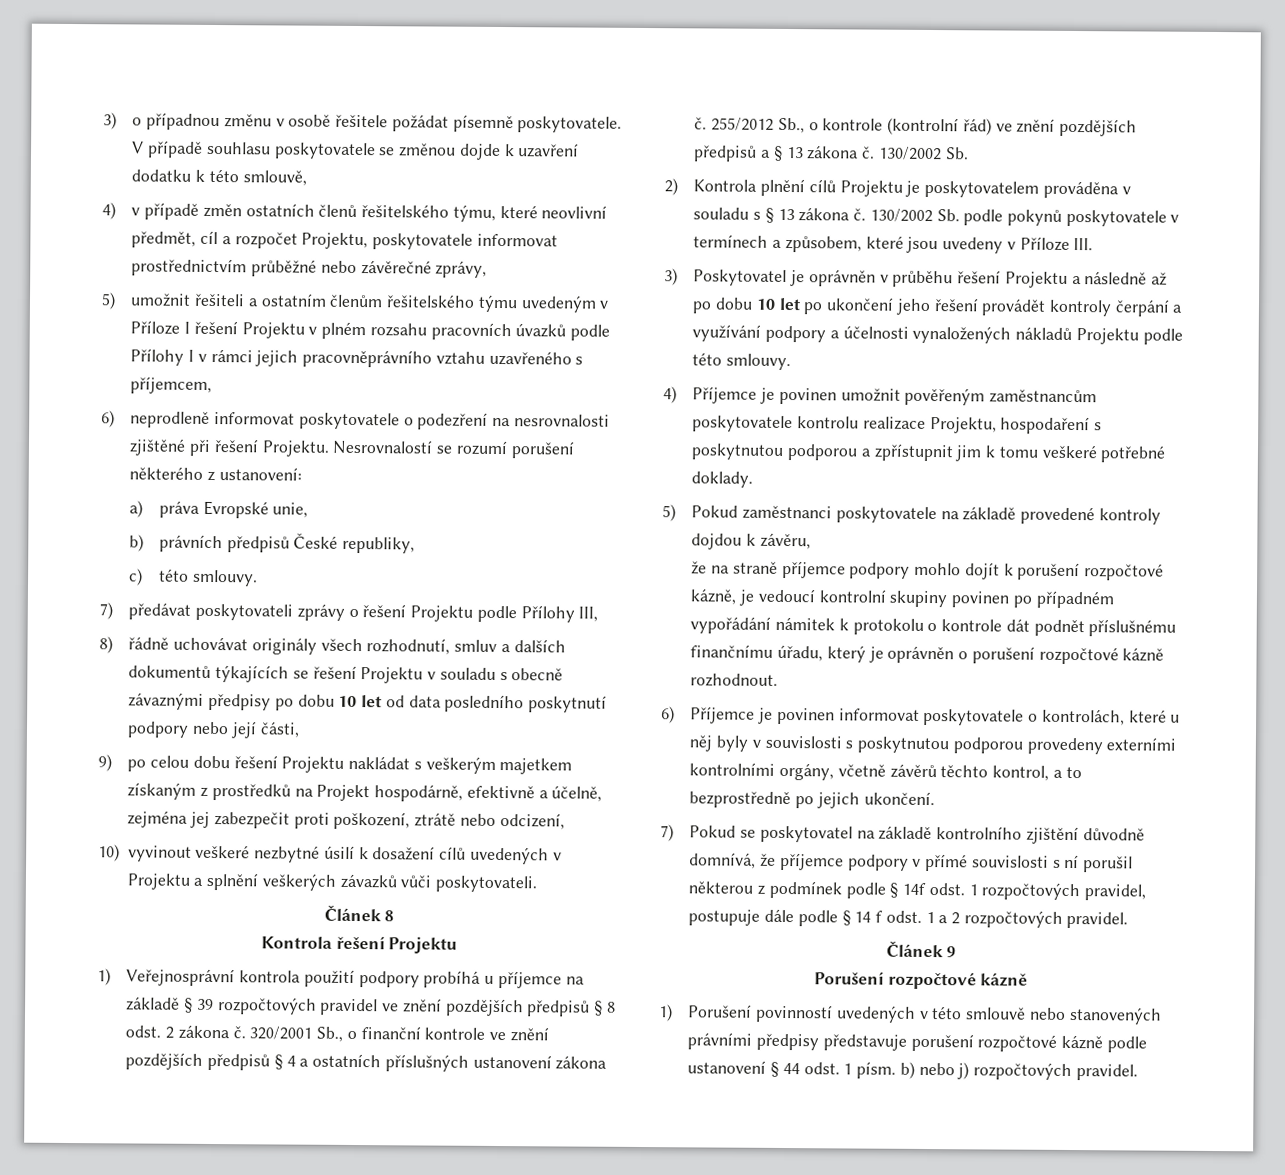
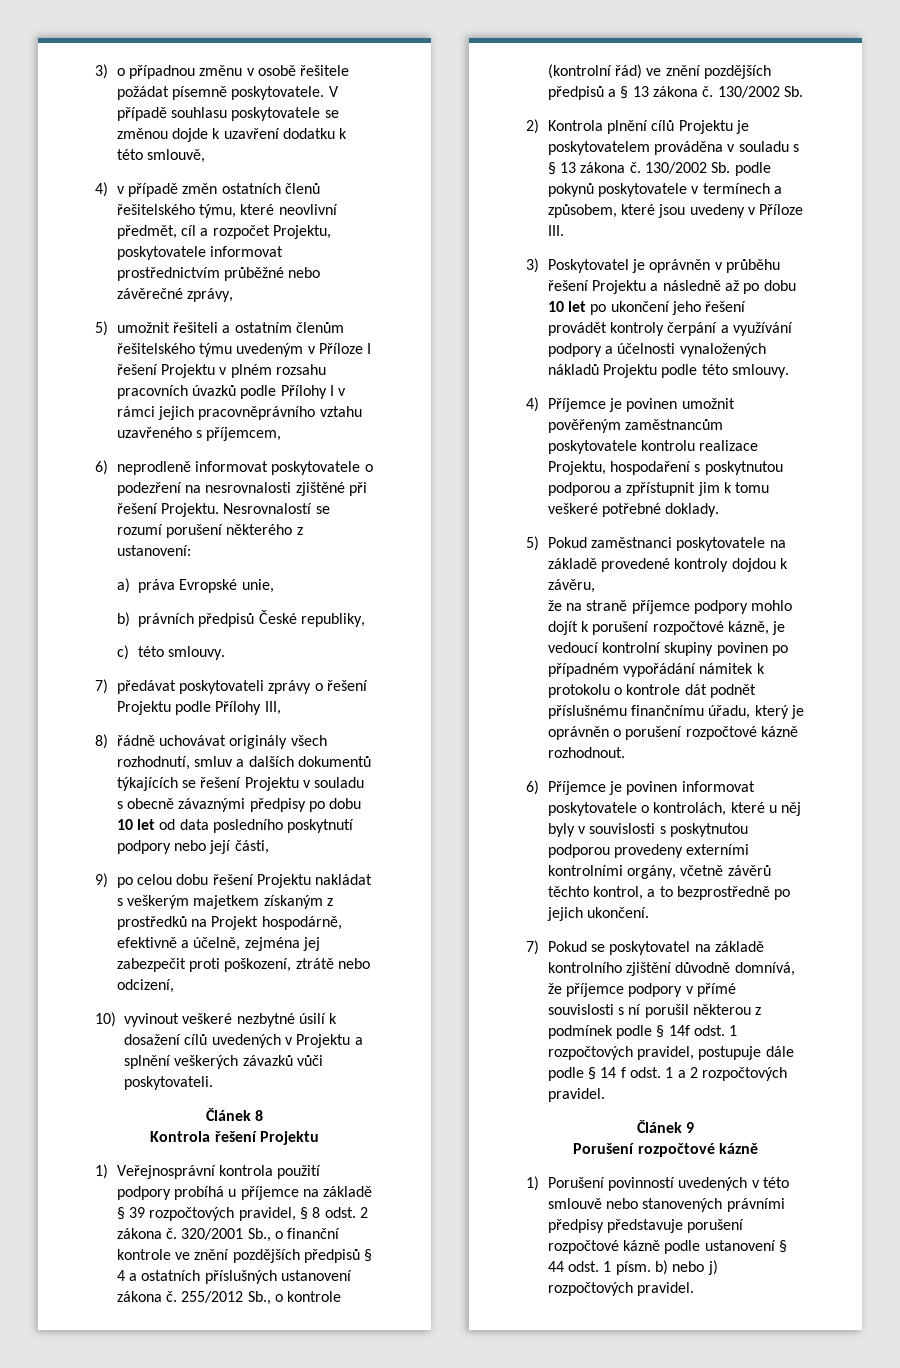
- 1) Veřejnosprávní kontrola použití podpory probíhá u příjemce na základě § 39 rozpočtových pravidel ve znění pozdějších předpisů § 8 odst. 2 zákona č.
+ 1) Veřejnosprávní kontrola použití podpory probíhá u příjemce na základě § 39 rozpočtových pravidel, § 8 odst. 2 zákona č.

